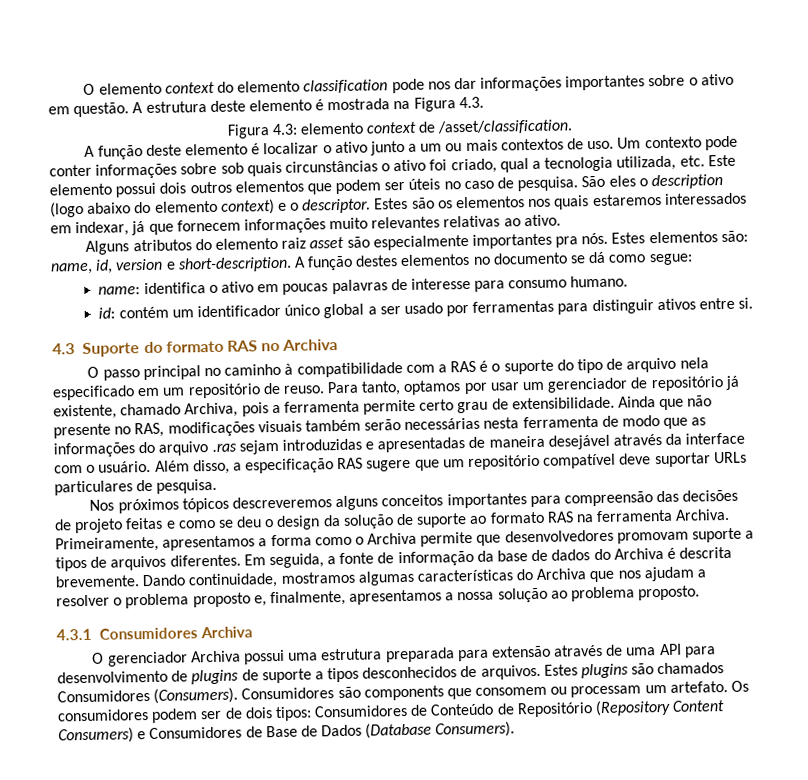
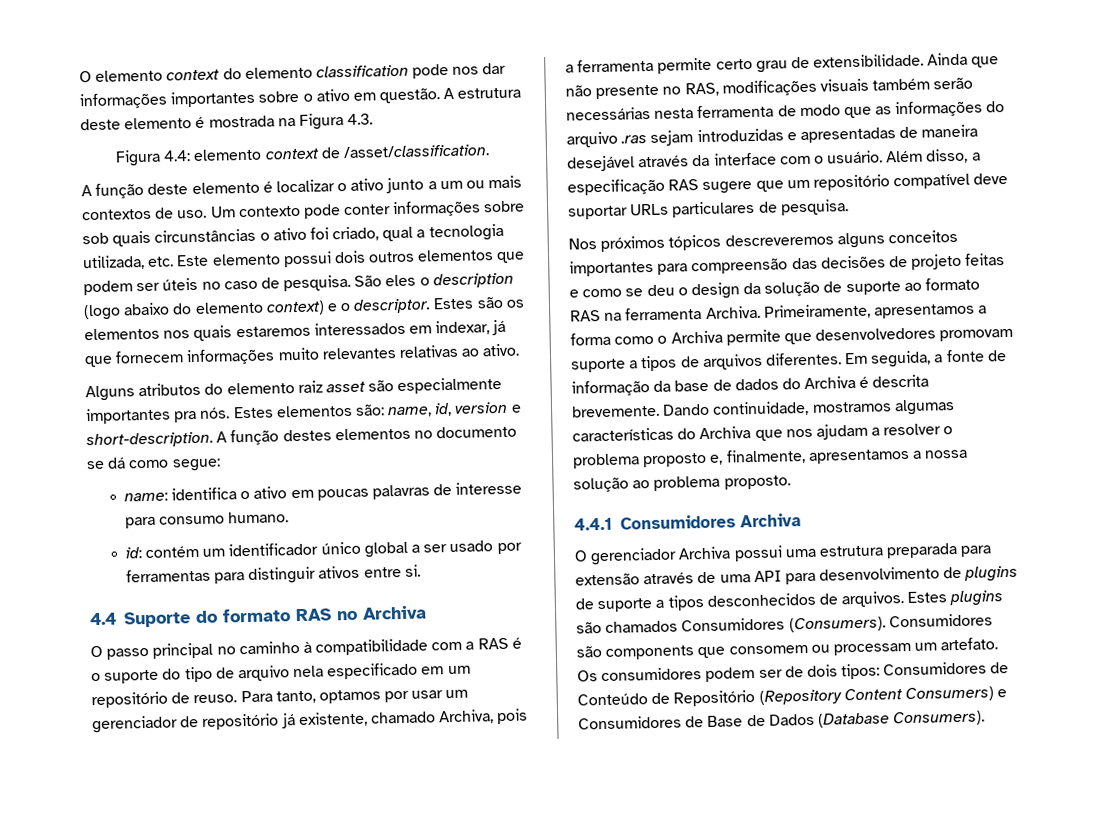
- Figura 4.3: elemento context de /asset/classification.
+ Figura 4.4: elemento context de /asset/classification.
- 4.3 Suporte do formato RAS no Archiva
+ 4.4 Suporte do formato RAS no Archiva
- 4.3.1 Consumidores Archiva
+ 4.4.1 Consumidores Archiva

